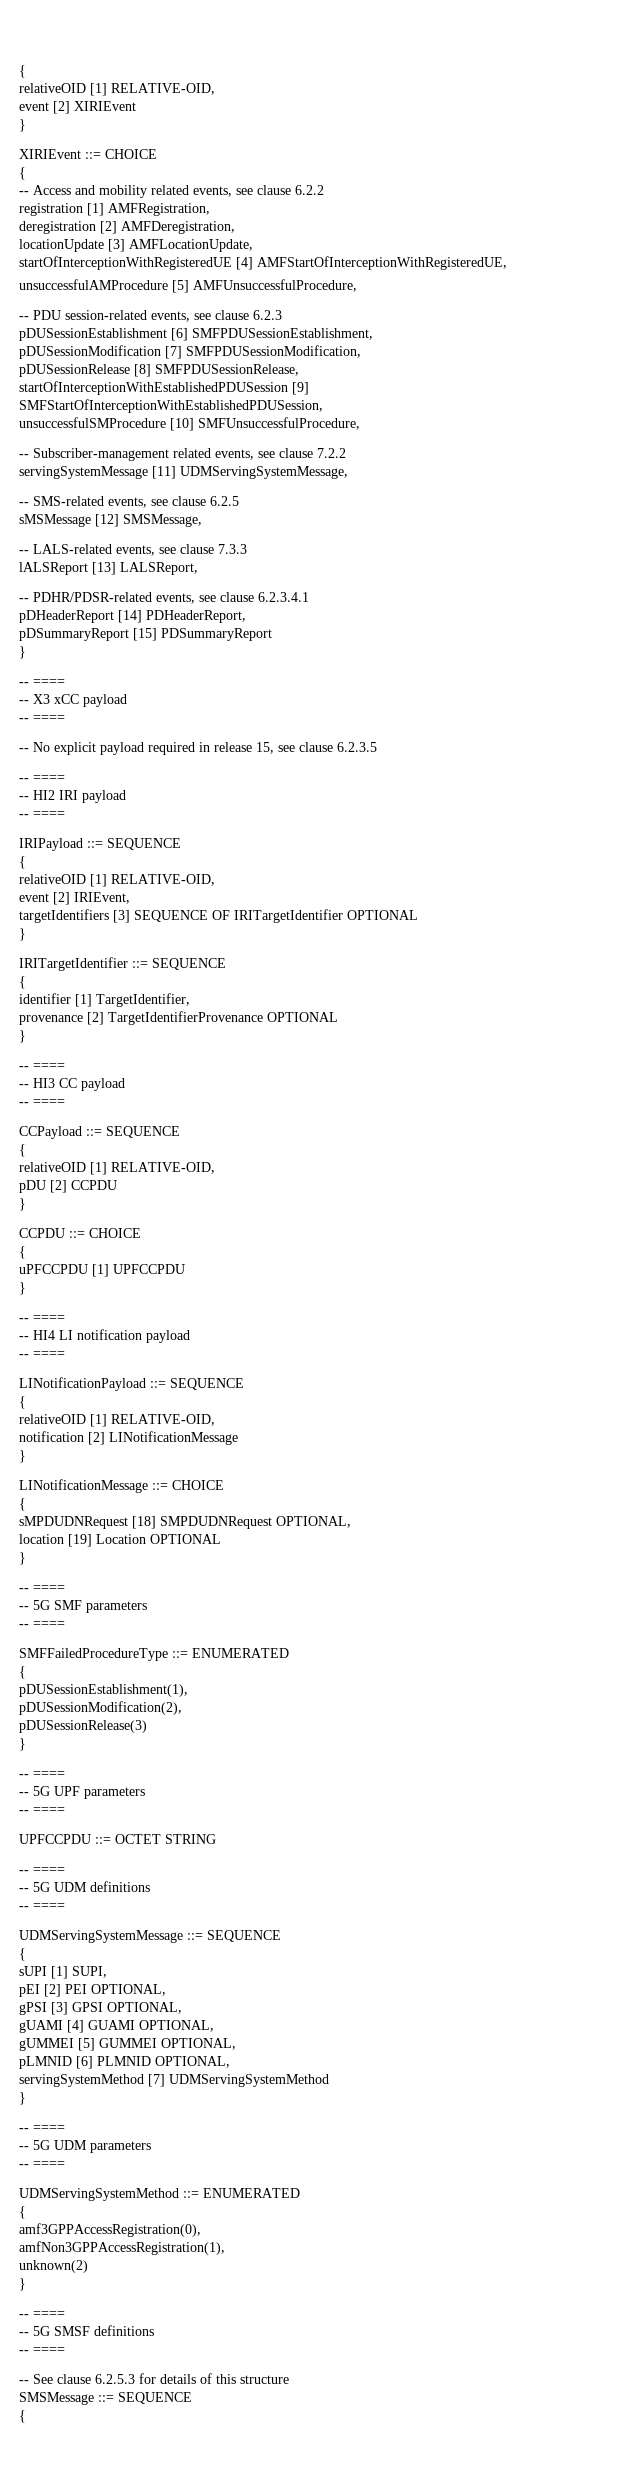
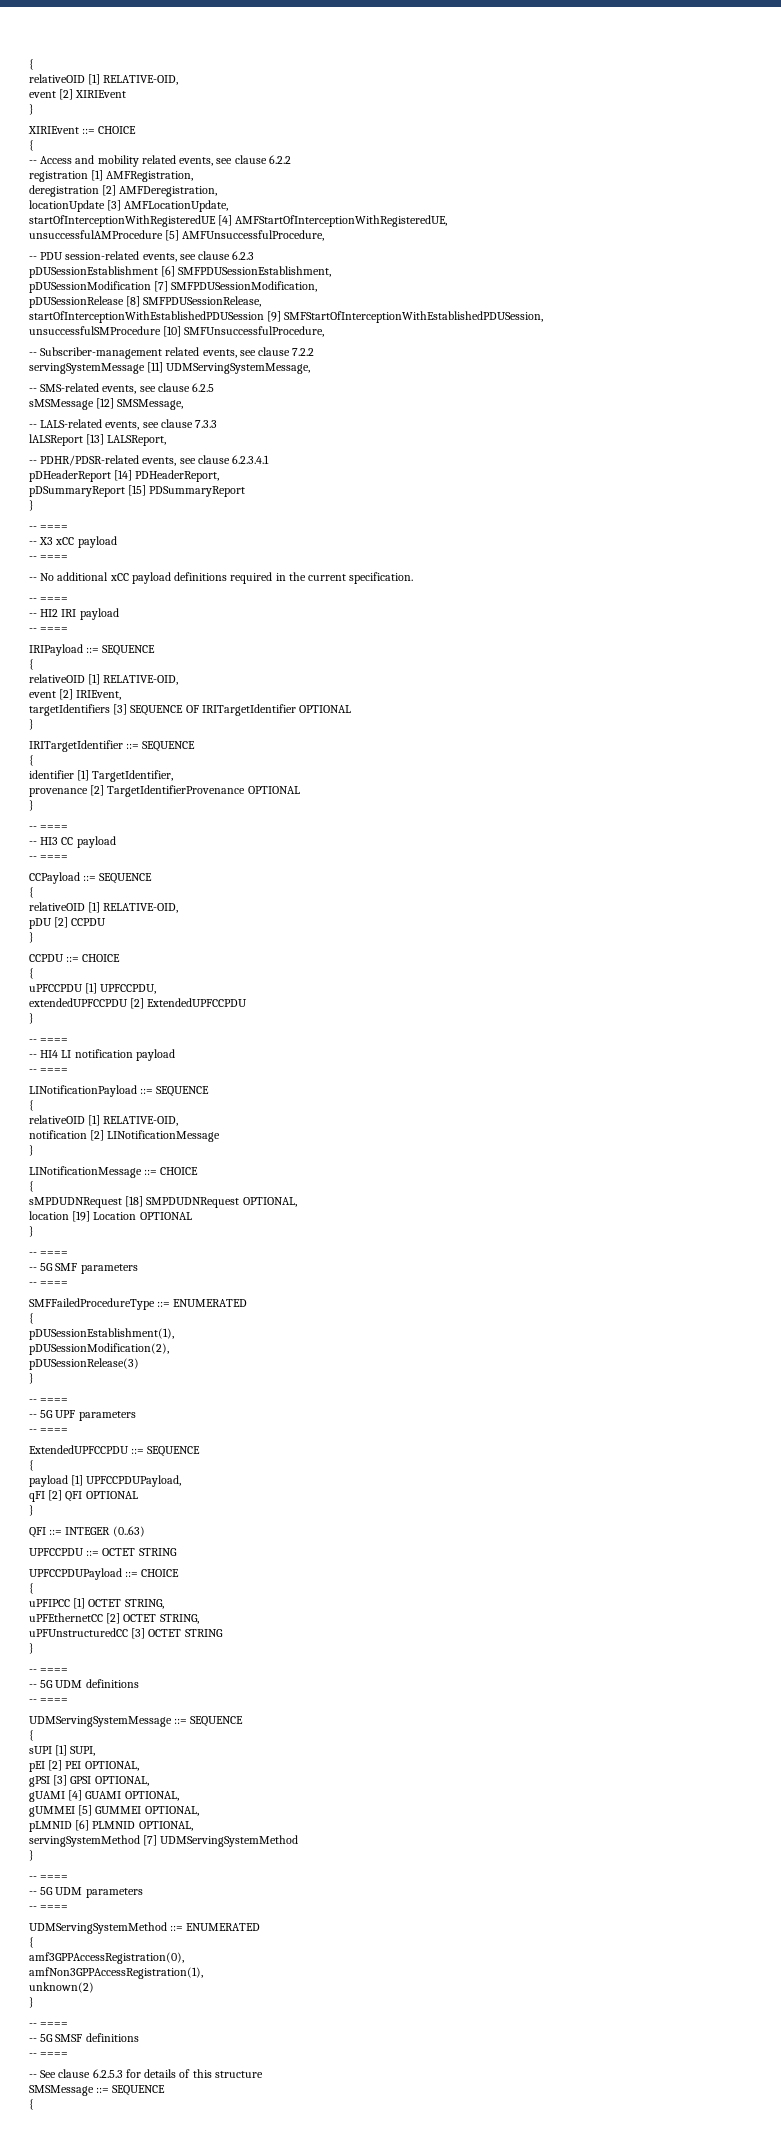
- -- No explicit payload required in release 15, see clause 6.2.3.5
+ -- No additional xCC payload definitions required in the current specification.
- uPFCCPDU [1] UPFCCPDU
+ uPFCCPDU [1] UPFCCPDU,
+ extendedUPFCCPDU [2] ExtendedUPFCCPDU
+ ExtendedUPFCCPDU ::= SEQUENCE
+ {
+ payload [1] UPFCCPDUPayload,
+ qFI [2] QFI OPTIONAL
+ }
+ QFI ::= INTEGER (0..63)
  UPFCCPDU ::= OCTET STRING
+ UPFCCPDUPayload ::= CHOICE
+ {
+ uPFIPCC [1] OCTET STRING,
+ uPFEthernetCC [2] OCTET STRING,
+ uPFUnstructuredCC [3] OCTET STRING
+ }

